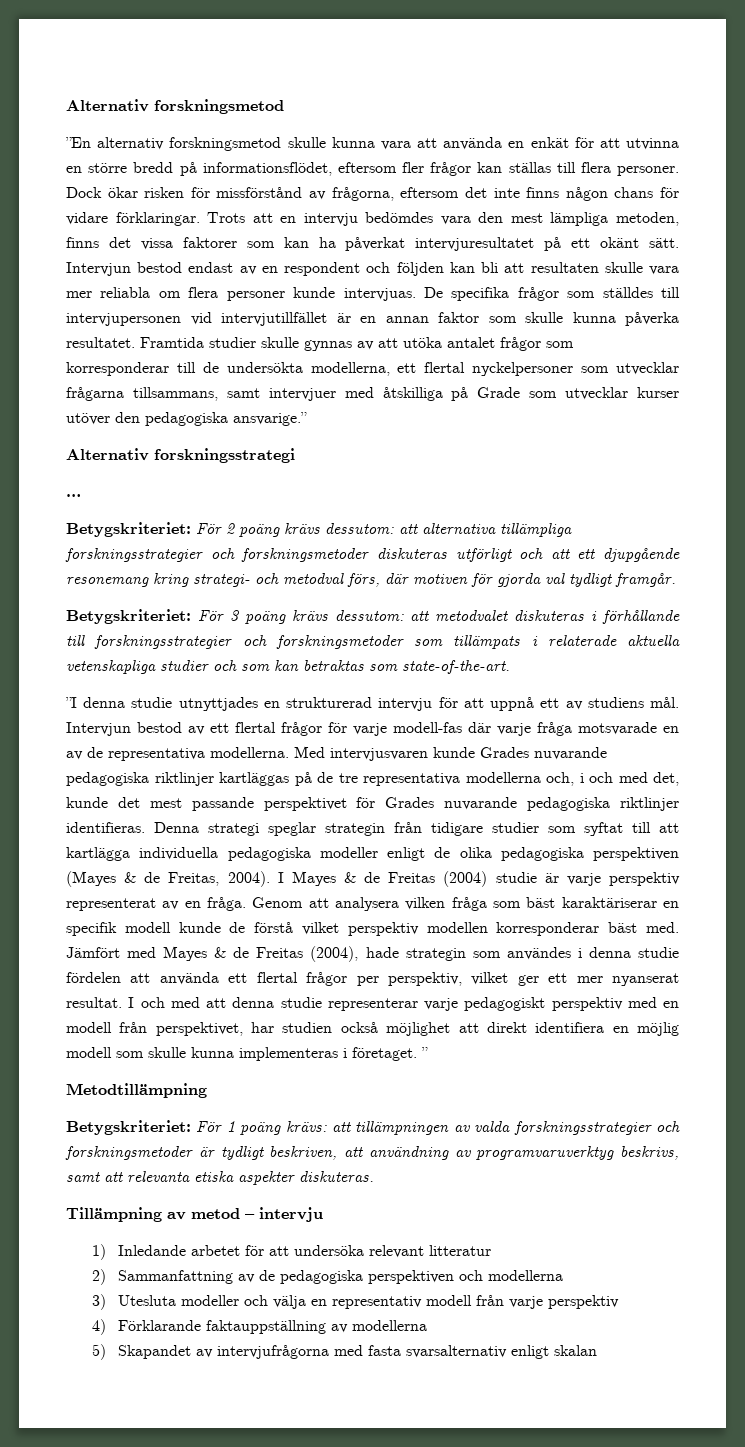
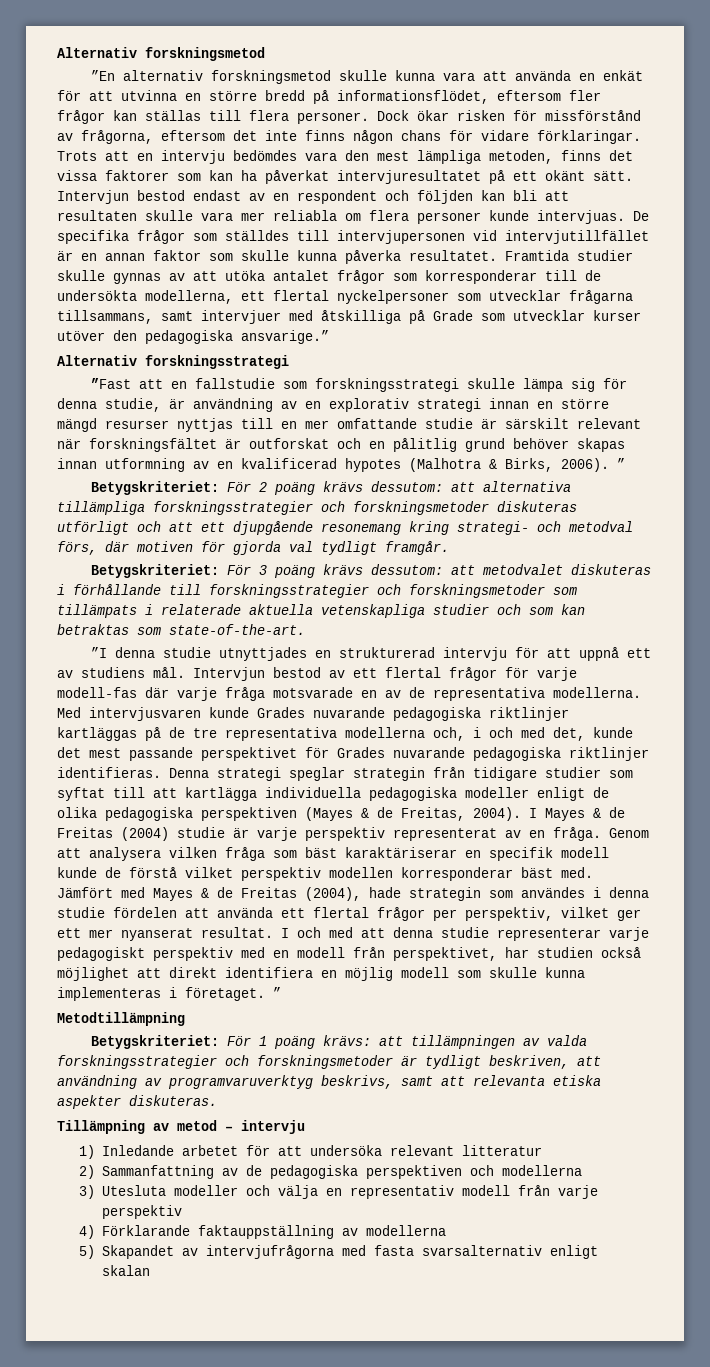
- …
+ ”Fast att en fallstudie som forskningsstrategi skulle lämpa sig för denna studie, är användning av en explorativ strategi innan en större mängd resurser nyttjas till en mer omfattande studie är särskilt relevant när forskningsfältet är outforskat och en pålitlig grund behöver skapas innan utformning av en kvalificerad hypotes (Malhotra & Birks, 2006). ”

